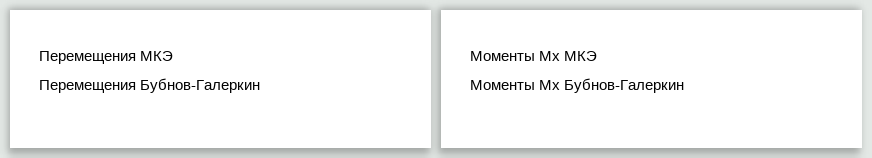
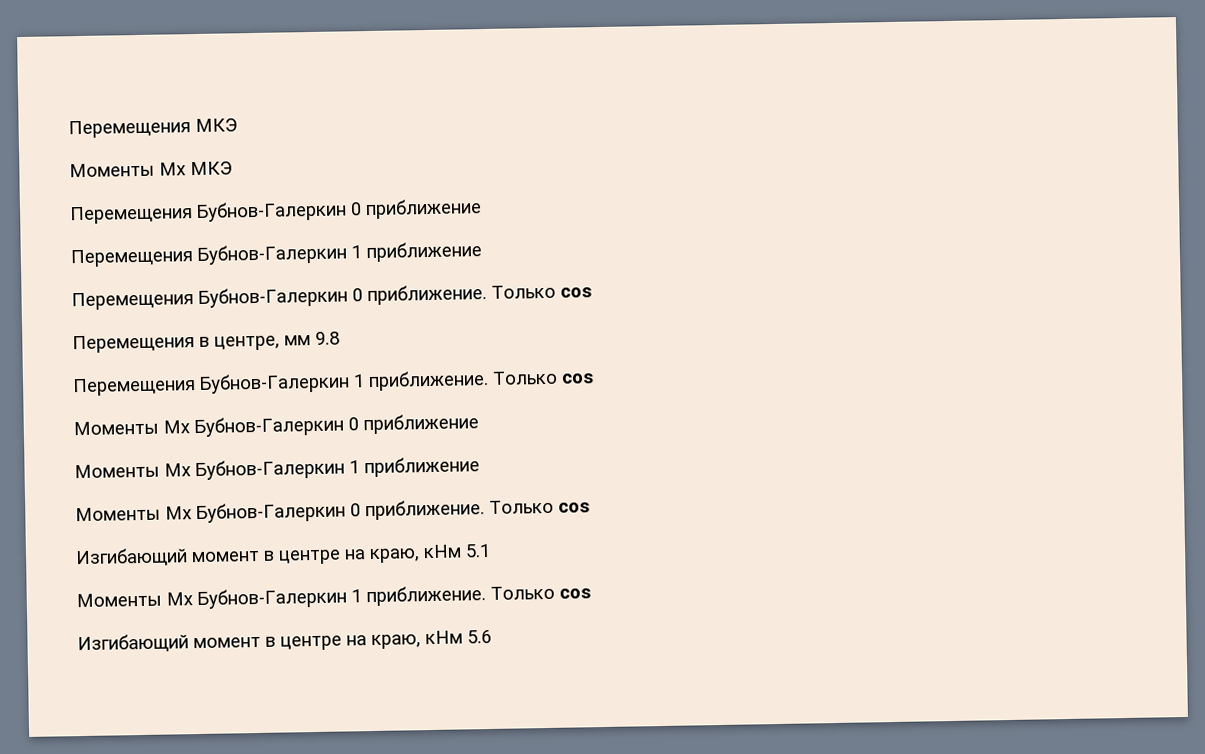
- Перемещения Бубнов-Галеркин
- Моменты Mx Бубнов-Галеркин
+ Перемещения Бубнов-Галеркин 0 приближение
+ Перемещения Бубнов-Галеркин 1 приближение
+ Перемещения Бубнов-Галеркин 0 приближение. Только cos
+ Перемещения в центре, мм 9.8
+ Перемещения Бубнов-Галеркин 1 приближение. Только cos
+ Моменты Mx Бубнов-Галеркин 0 приближение
+ Моменты Mx Бубнов-Галеркин 1 приближение
+ Моменты Mx Бубнов-Галеркин 0 приближение. Только cos
+ Изгибающий момент в центре на краю, кНм 5.1
+ Моменты Mx Бубнов-Галеркин 1 приближение. Только cos
+ Изгибающий момент в центре на краю, кНм 5.6

